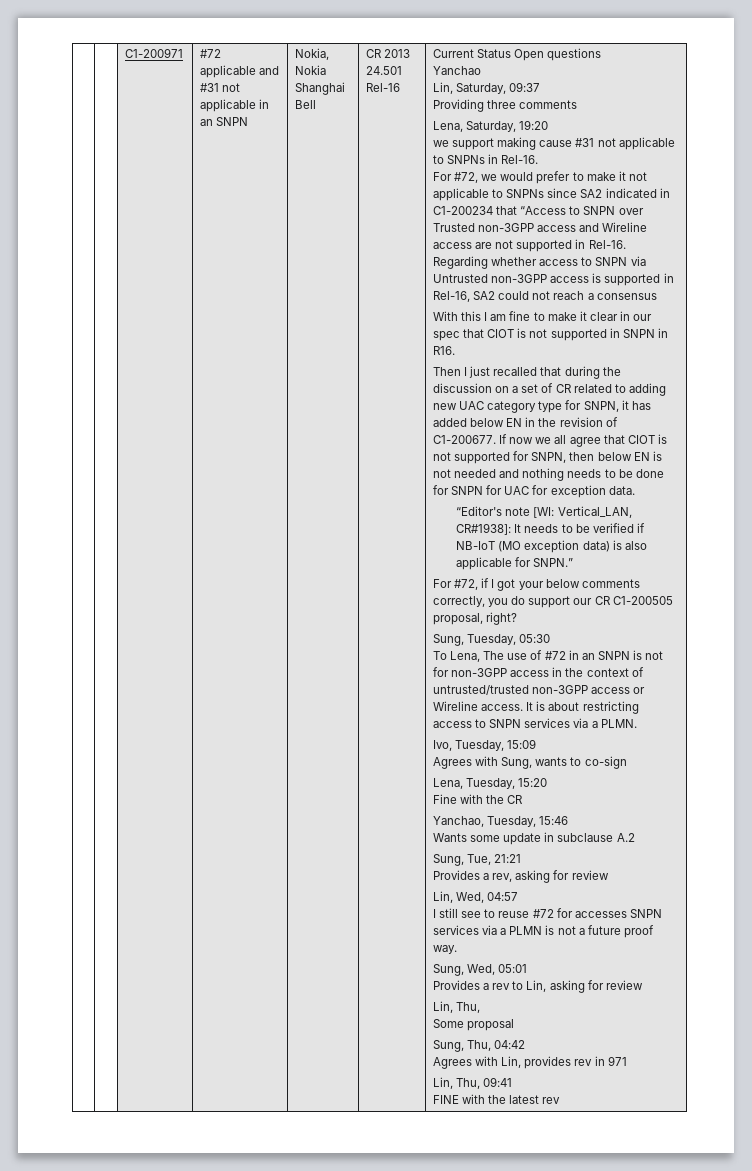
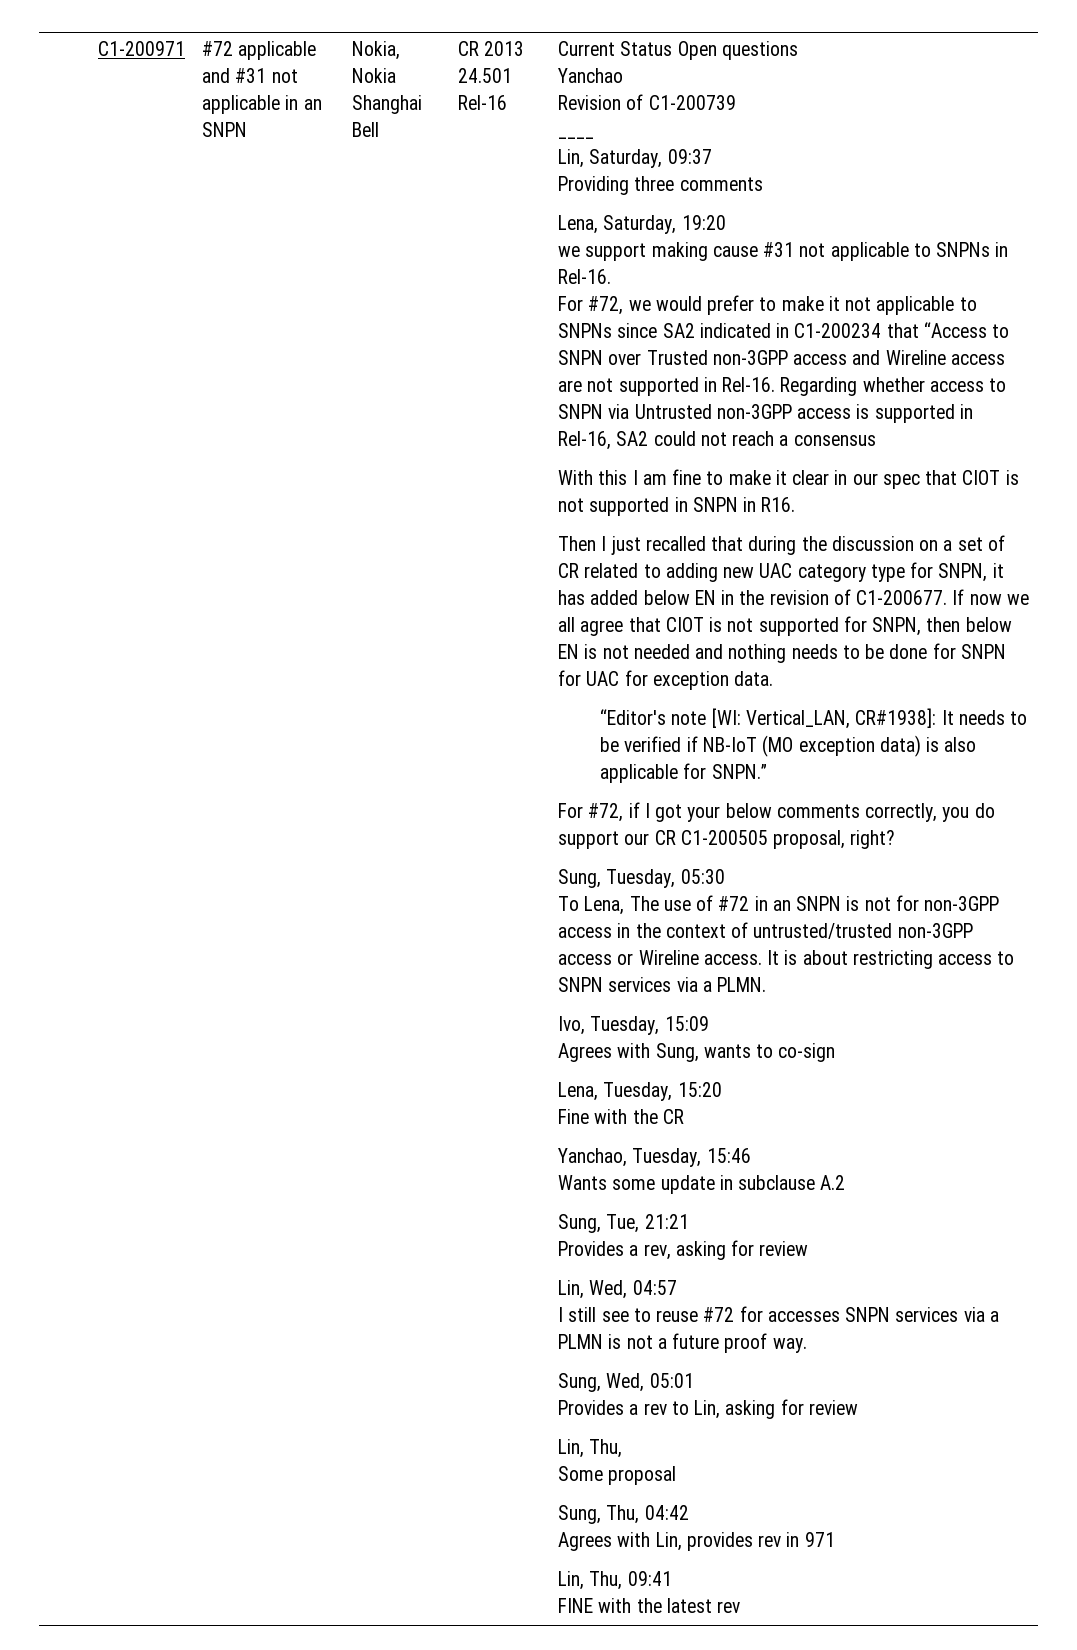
+ Revision of C1-200739
+ ____

